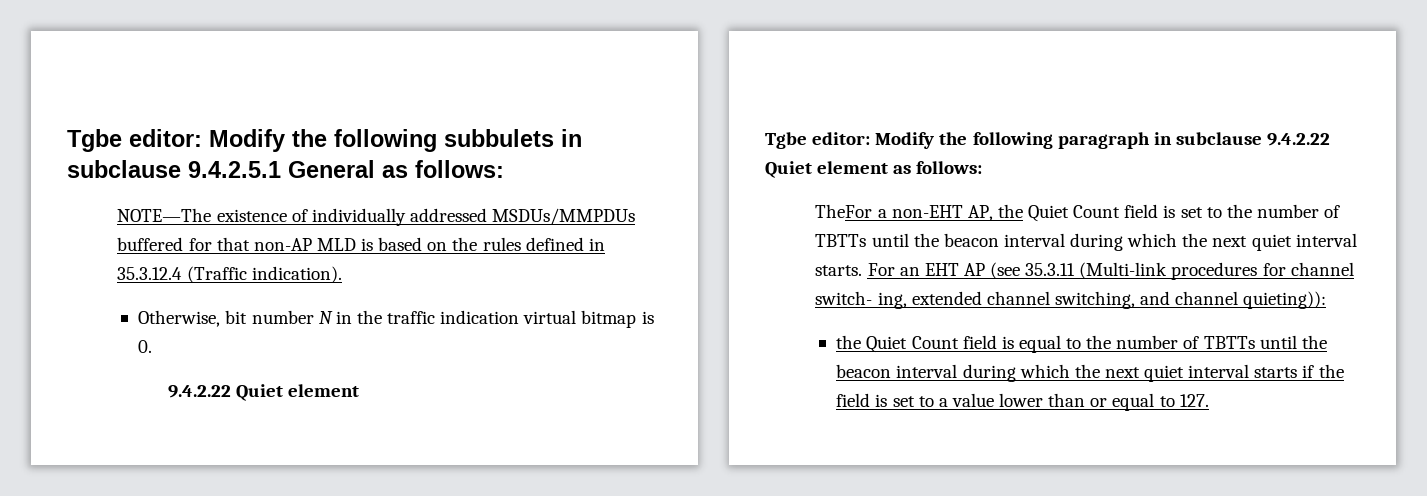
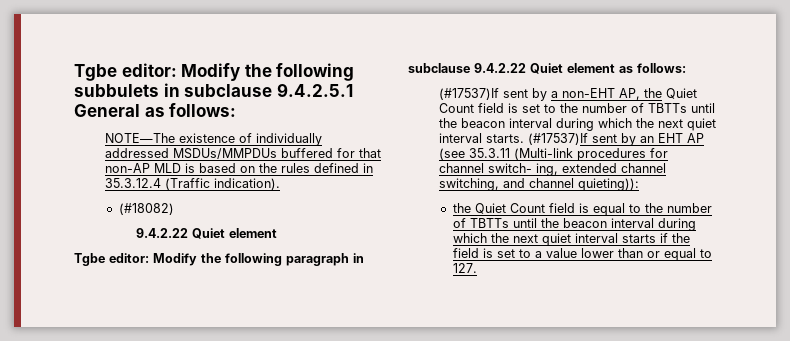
- Otherwise, bit number N in the traffic indication virtual bitmap is 0.
+ (#18082)
- TheFor a non-EHT AP, the Quiet Count field is set to the number of TBTTs until the beacon interval during which the next quiet interval starts.
+ (#17537)If sent by a non-EHT AP, the Quiet Count field is set to the number of TBTTs until the beacon interval during which the next quiet interval starts.
- For an EHT AP (see 35.3.11 (Multi-link procedures for channel switch- ing, extended channel switching, and channel quieting)):
+ (#17537)If sent by an EHT AP (see 35.3.11 (Multi-link procedures for channel switch- ing, extended channel switching, and channel quieting)):

